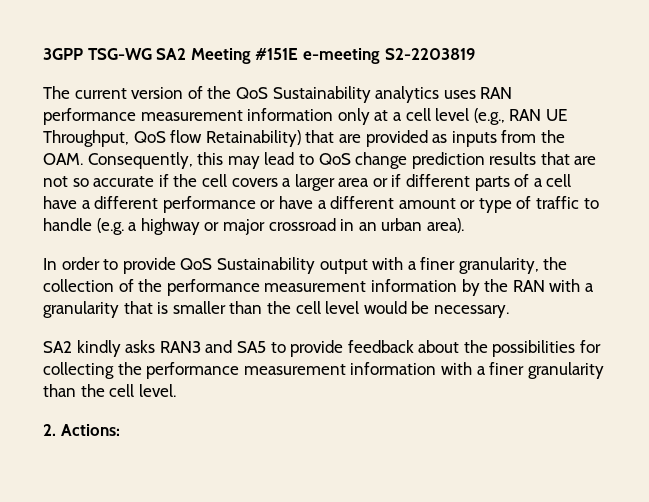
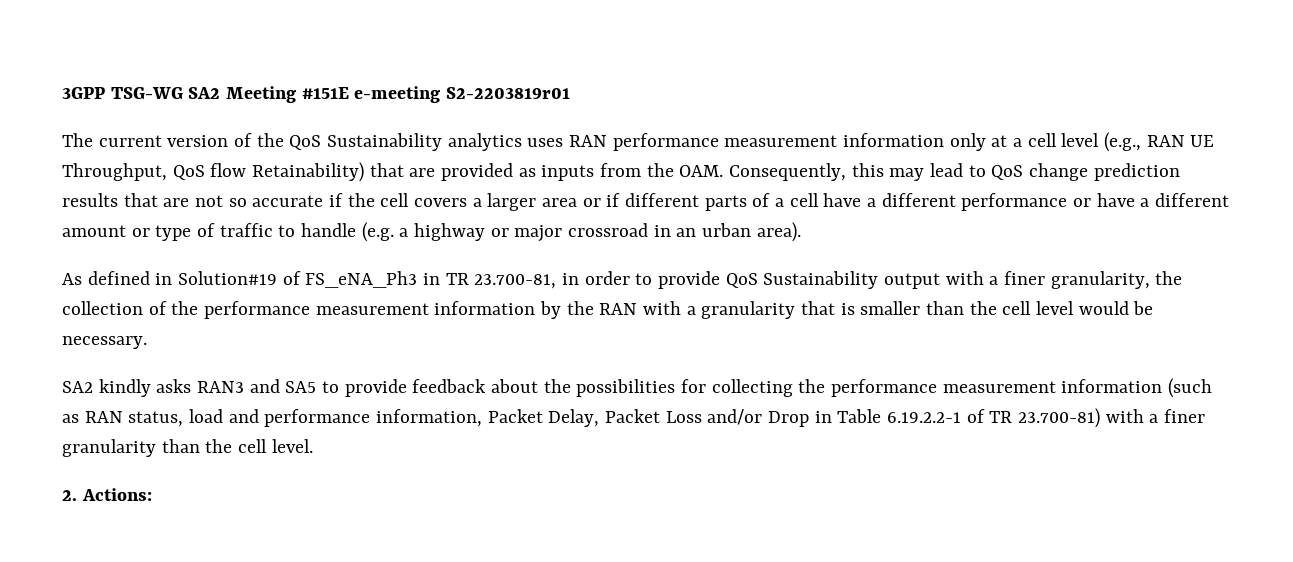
- 3GPP TSG-WG SA2 Meeting #151E e-meeting S2-2203819
+ 3GPP TSG-WG SA2 Meeting #151E e-meeting S2-2203819r01
- In order to provide QoS Sustainability output with a finer granularity, the collection of the performance measurement information by the RAN with a granularity that is smaller than the cell level would be necessary.
+ As defined in Solution#19 of FS_eNA_Ph3 in TR 23.700-81, in order to provide QoS Sustainability output with a finer granularity, the collection of the performance measurement information by the RAN with a granularity that is smaller than the cell level would be necessary.
- SA2 kindly asks RAN3 and SA5 to provide feedback about the possibilities for collecting the performance measurement information with a finer granularity than the cell level.
+ SA2 kindly asks RAN3 and SA5 to provide feedback about the possibilities for collecting the performance measurement information (such as RAN status, load and performance information, Packet Delay, Packet Loss and/or Drop in Table 6.19.2.2-1 of TR 23.700-81) with a finer granularity than the cell level.

